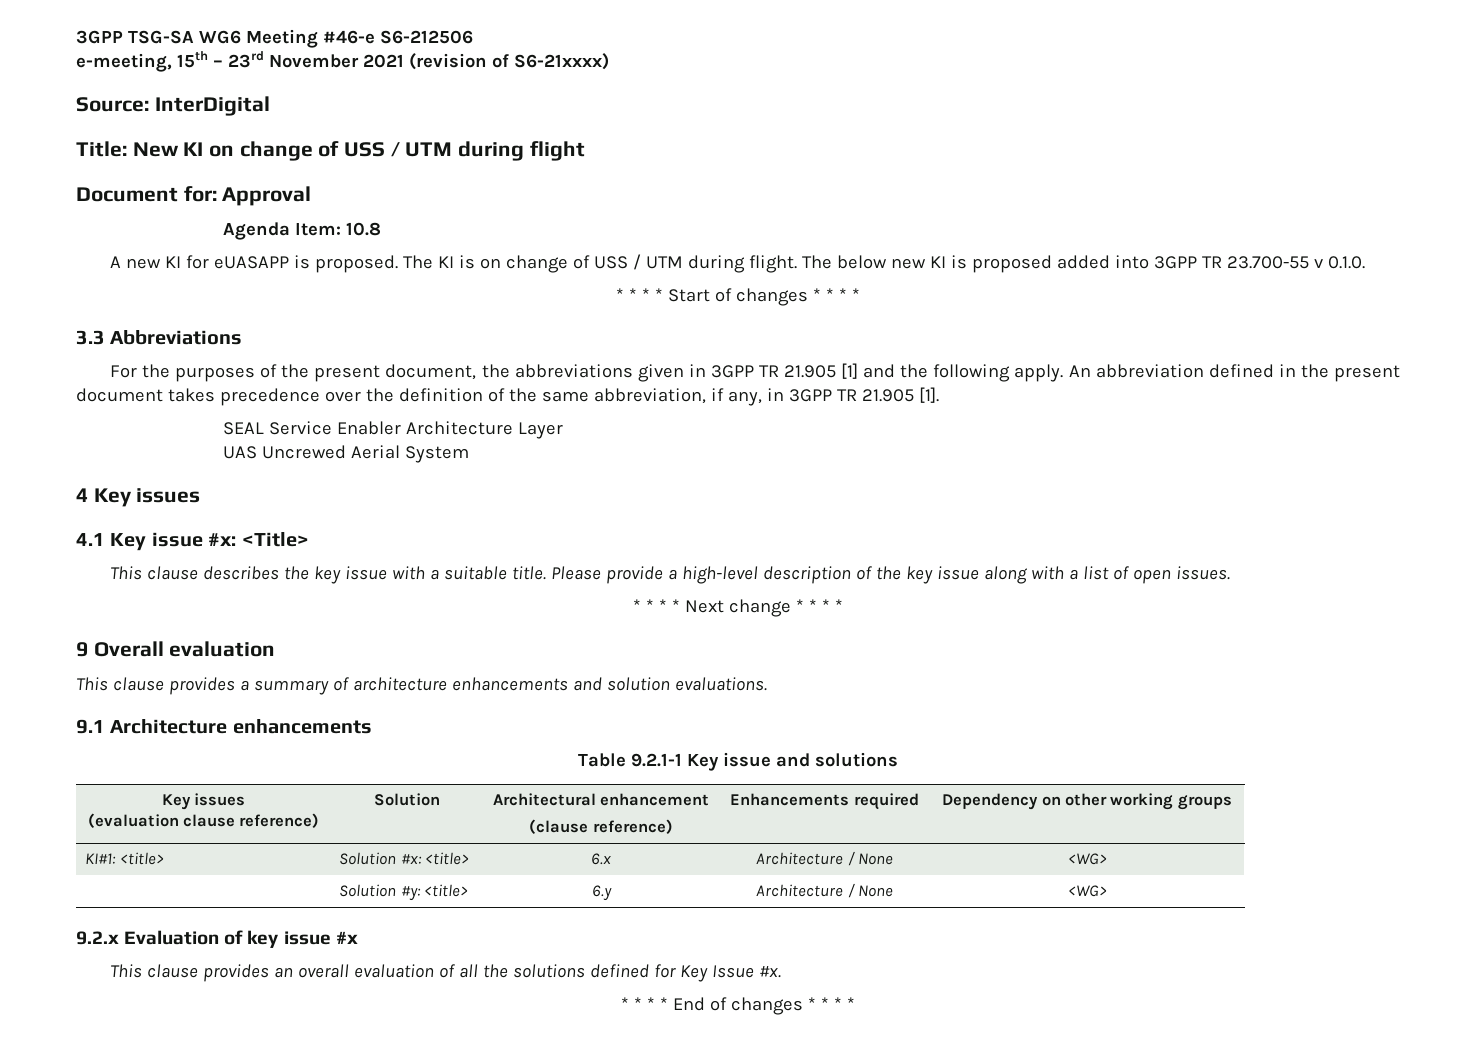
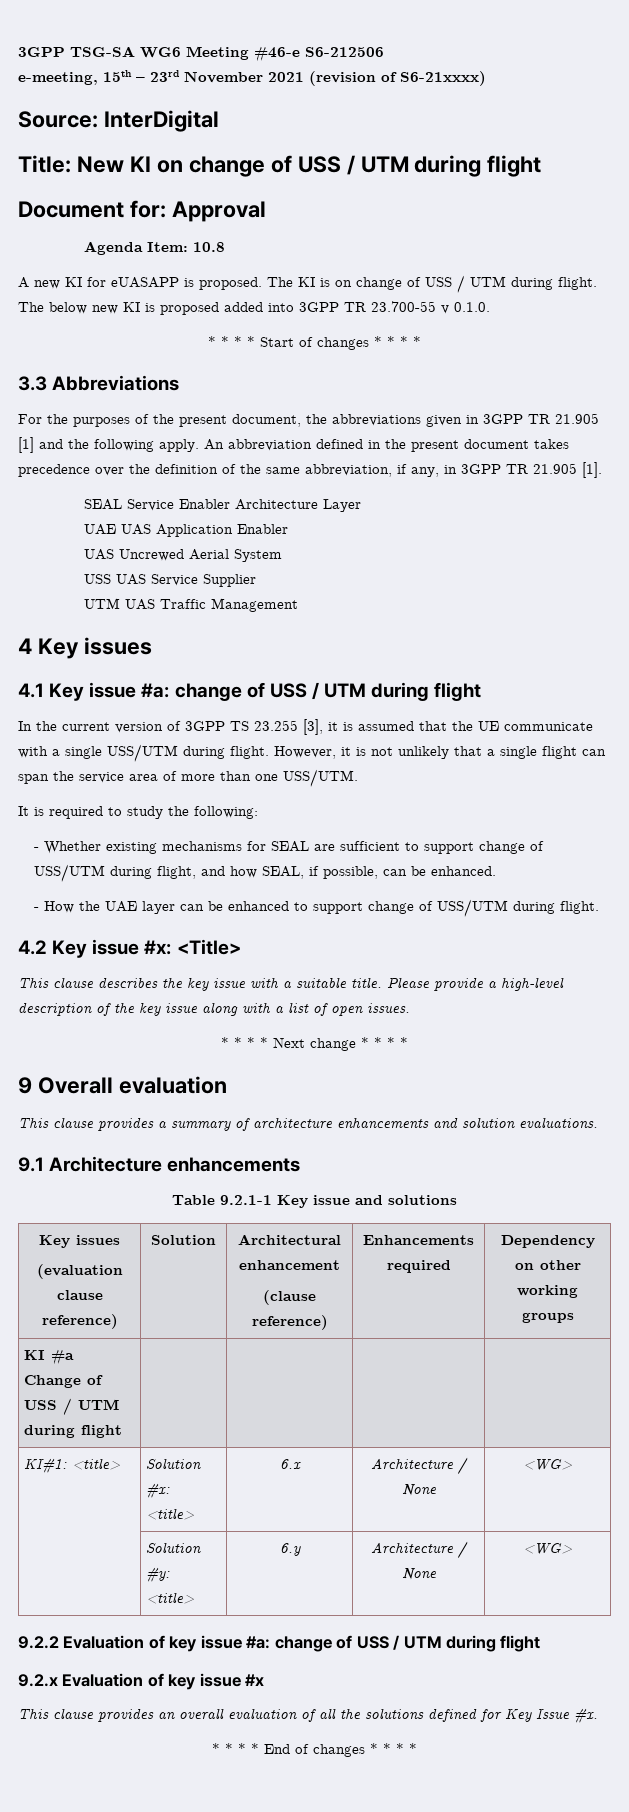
+ UAE UAS Application Enabler
+ USS UAS Service Supplier
+ UTM UAS Traffic Management
- 4.1 Key issue #x: <Title>
+ 4.1 Key issue #a: change of USS / UTM during flight
+ In the current version of 3GPP TS 23.255 [3], it is assumed that the UE communicate with a single USS/UTM during flight. However, it is not unlikely that a single flight can span the service area of more than one USS/UTM.
+ It is required to study the following:
+ - Whether existing mechanisms for SEAL are sufficient to support change of USS/UTM during flight, and how SEAL, if possible, can be enhanced.
+ - How the UAE layer can be enhanced to support change of USS/UTM during flight.
+ 4.2 Key issue #x: <Title>
+ KI #a Change of USS / UTM during flight | | | |
+ 9.2.2 Evaluation of key issue #a: change of USS / UTM during flight

